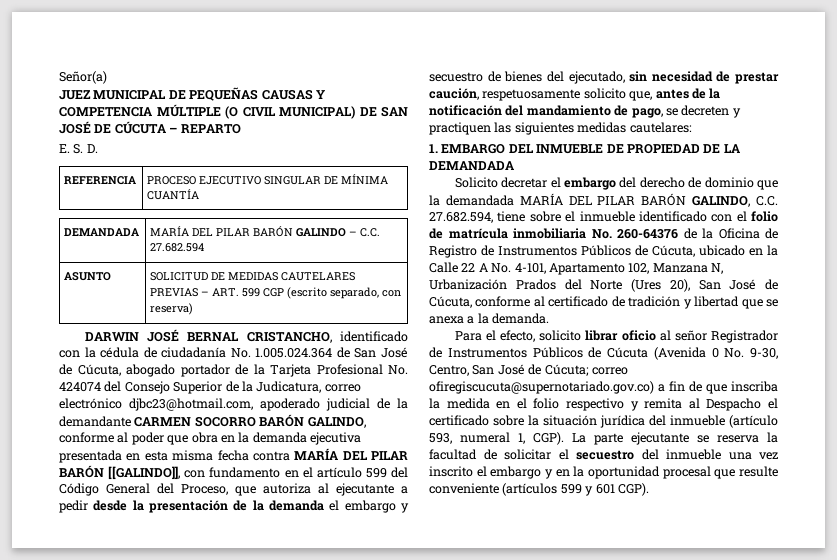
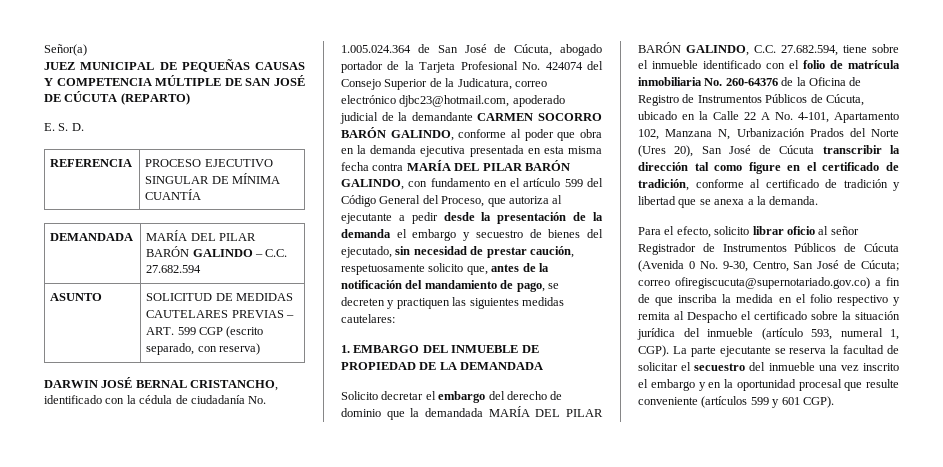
- JUEZ MUNICIPAL DE PEQUEÑAS CAUSAS Y COMPETENCIA MÚLTIPLE (O CIVIL MUNICIPAL) DE SAN JOSÉ DE CÚCUTA – REPARTO
+ JUEZ MUNICIPAL DE PEQUEÑAS CAUSAS Y COMPETENCIA MÚLTIPLE DE SAN JOSÉ DE CÚCUTA (REPARTO)
- DARWIN JOSÉ BERNAL CRISTANCHO, identificado con la cédula de ciudadanía No. 1.005.024.364 de San José de Cúcuta, abogado portador de la Tarjeta Profesional No. 424074 del Consejo Superior de la Judicatura, correo electrónico djbc23@hotmail.com, apoderado judicial de la demandante CARMEN SOCORRO BARÓN GALINDO, conforme al poder que obra en la demanda ejecutiva presentada en esta misma fecha contra MARÍA DEL PILAR BARÓN [[GALINDO]], con fundamento en el artículo 599 del Código General del Proceso, que autoriza al ejecutante a pedir desde la presentación de la demanda el embargo y secuestro de bienes del ejecutado, sin necesidad de prestar caución, respetuosamente solicito que, antes de la notificación del mandamiento de pago, se decreten y practiquen las siguientes medidas cautelares:
+ DARWIN JOSÉ BERNAL CRISTANCHO, identificado con la cédula de ciudadanía No. 1.005.024.364 de San José de Cúcuta, abogado portador de la Tarjeta Profesional No. 424074 del Consejo Superior de la Judicatura, correo electrónico djbc23@hotmail.com, apoderado judicial de la demandante CARMEN SOCORRO BARÓN GALINDO, conforme al poder que obra en la demanda ejecutiva presentada en esta misma fecha contra MARÍA DEL PILAR BARÓN GALINDO, con fundamento en el artículo 599 del Código General del Proceso, que autoriza al ejecutante a pedir desde la presentación de la demanda el embargo y secuestro de bienes del ejecutado, sin necesidad de prestar caución, respetuosamente solicito que, antes de la notificación del mandamiento de pago, se decreten y practiquen las siguientes medidas cautelares:
- Solicito decretar el embargo del derecho de dominio que la demandada MARÍA DEL PILAR BARÓN GALINDO, C.C. 27.682.594, tiene sobre el inmueble identificado con el folio de matrícula inmobiliaria No. 260-64376 de la Oficina de Registro de Instrumentos Públicos de Cúcuta, ubicado en la Calle 22 A No. 4-101, Apartamento 102, Manzana N, Urbanización Prados del Norte (Ures 20), San José de Cúcuta, conforme al certificado de tradición y libertad que se anexa a la demanda.
+ Solicito decretar el embargo del derecho de dominio que la demandada MARÍA DEL PILAR BARÓN GALINDO, C.C. 27.682.594, tiene sobre el inmueble identificado con el folio de matrícula inmobiliaria No. 260-64376 de la Oficina de Registro de Instrumentos Públicos de Cúcuta, ubicado en la Calle 22 A No. 4-101, Apartamento 102, Manzana N, Urbanización Prados del Norte (Ures 20), San José de Cúcuta transcribir la dirección tal como figure en el certificado de tradición, conforme al certificado de tradición y libertad que se anexa a la demanda.

